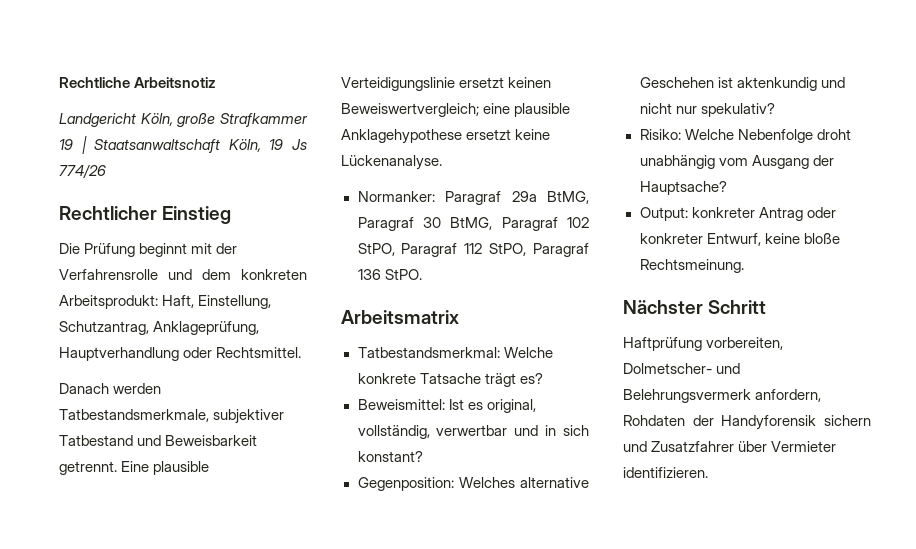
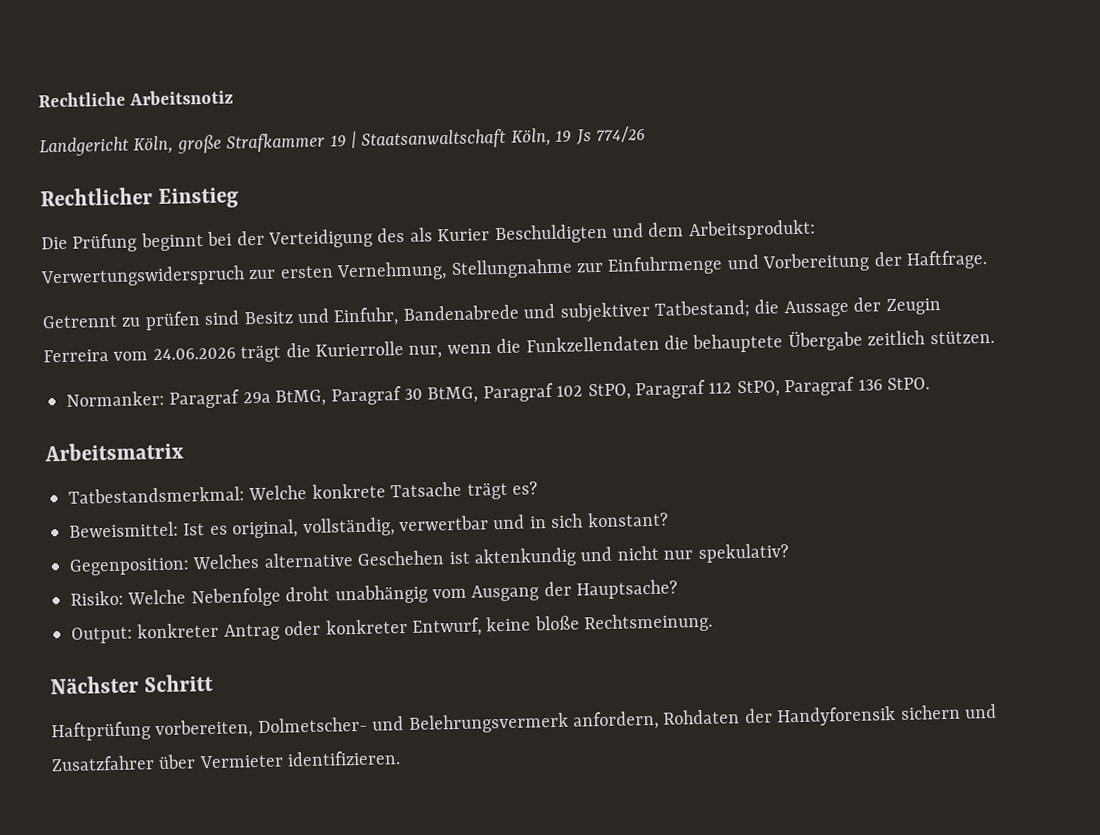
- Die Prüfung beginnt mit der Verfahrensrolle und dem konkreten Arbeitsprodukt: Haft, Einstellung, Schutzantrag, Anklageprüfung, Hauptverhandlung oder Rechtsmittel.
- Danach werden Tatbestandsmerkmale, subjektiver Tatbestand und Beweisbarkeit getrennt. Eine plausible Verteidigungslinie ersetzt keinen Beweiswertvergleich; eine plausible Anklagehypothese ersetzt keine Lückenanalyse.
+ Die Prüfung beginnt bei der Verteidigung des als Kurier Beschuldigten und dem Arbeitsprodukt: Verwertungswiderspruch zur ersten Vernehmung, Stellungnahme zur Einfuhrmenge und Vorbereitung der Haftfrage.
+ Getrennt zu prüfen sind Besitz und Einfuhr, Bandenabrede und subjektiver Tatbestand; die Aussage der Zeugin Ferreira vom 24.06.2026 trägt die Kurierrolle nur, wenn die Funkzellendaten die behauptete Übergabe zeitlich stützen.

